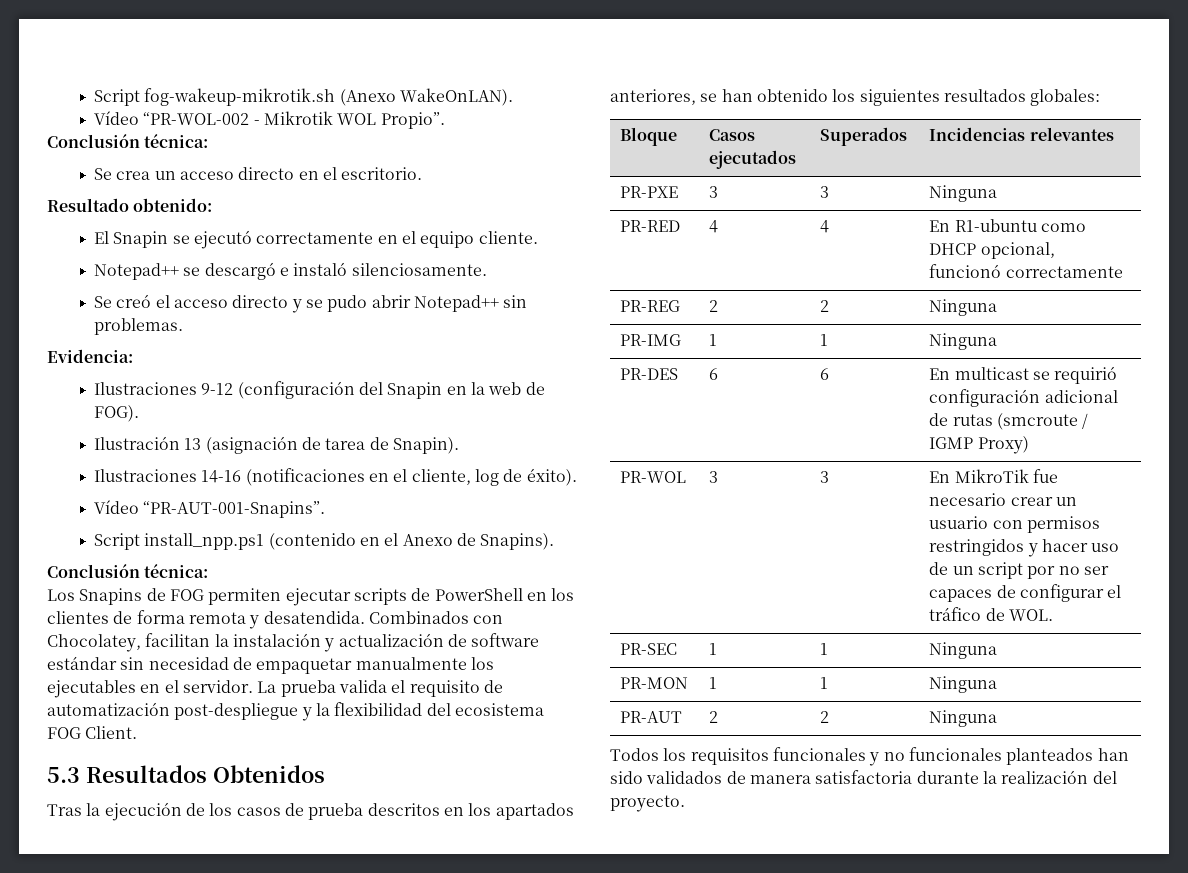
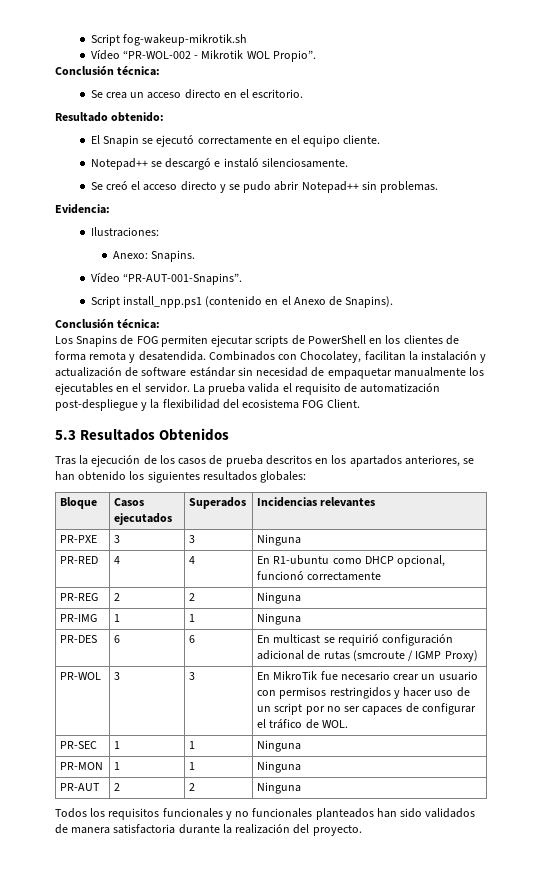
- Script fog-wakeup-mikrotik.sh (Anexo WakeOnLAN).
+ Script fog-wakeup-mikrotik.sh
- Ilustraciones 9-12 (configuración del Snapin en la web de FOG).
- Ilustración 13 (asignación de tarea de Snapin).
- Ilustraciones 14-16 (notificaciones en el cliente, log de éxito).
+ Ilustraciones:
+ Anexo: Snapins.

